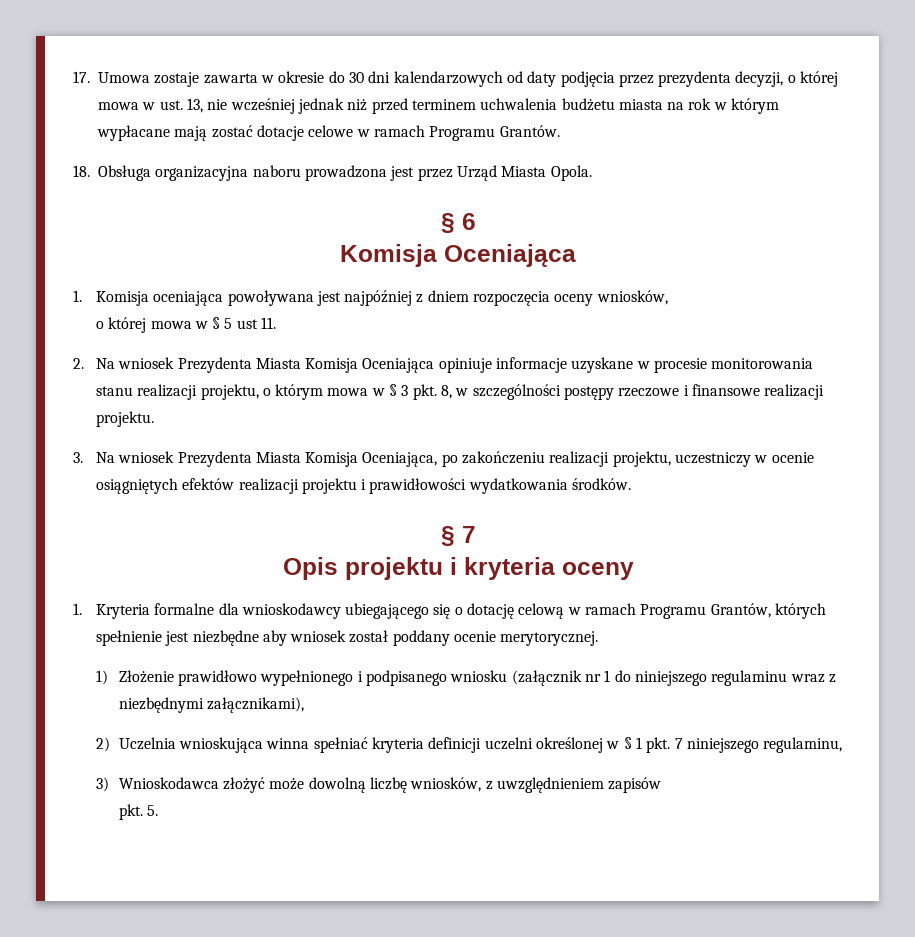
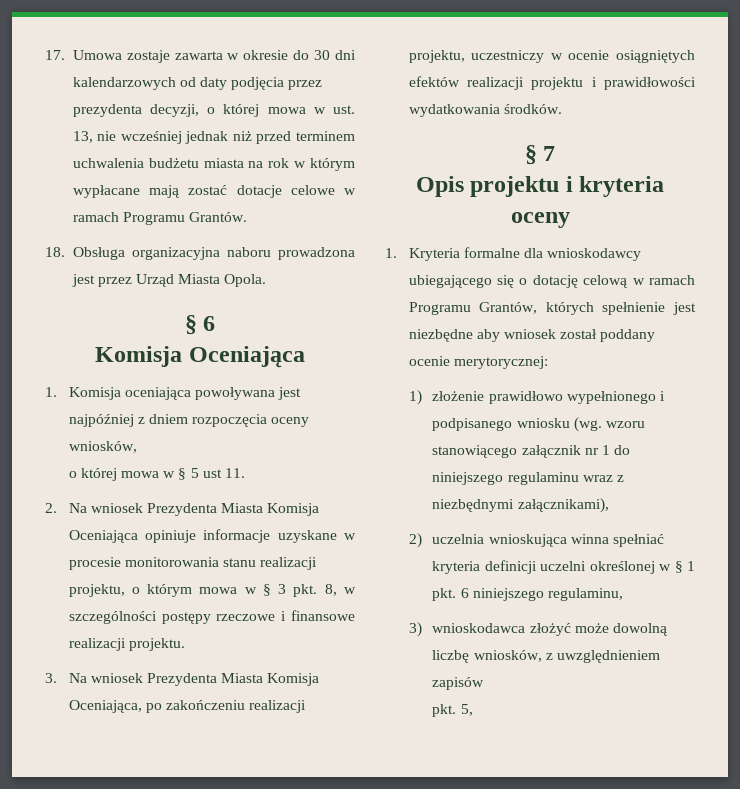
- 1. Kryteria formalne dla wnioskodawcy ubiegającego się o dotację celową w ramach Programu Grantów, których spełnienie jest niezbędne aby wniosek został poddany ocenie merytorycznej.
+ 1. Kryteria formalne dla wnioskodawcy ubiegającego się o dotację celową w ramach Programu Grantów, których spełnienie jest niezbędne aby wniosek został poddany ocenie merytorycznej:
- 1) Złożenie prawidłowo wypełnionego i podpisanego wniosku (załącznik nr 1 do niniejszego regulaminu wraz z niezbędnymi załącznikami),
+ 1) złożenie prawidłowo wypełnionego i podpisanego wniosku (wg. wzoru stanowiącego załącznik nr 1 do niniejszego regulaminu wraz z niezbędnymi załącznikami),
- 2) Uczelnia wnioskująca winna spełniać kryteria definicji uczelni określonej w § 1 pkt. 7 niniejszego regulaminu,
+ 2) uczelnia wnioskująca winna spełniać kryteria definicji uczelni określonej w § 1 pkt. 6 niniejszego regulaminu,
- 3) Wnioskodawca złożyć może dowolną liczbę wniosków, z uwzględnieniem zapisów
+ 3) wnioskodawca złożyć może dowolną liczbę wniosków, z uwzględnieniem zapisów
- pkt. 5.
+ pkt. 5,

